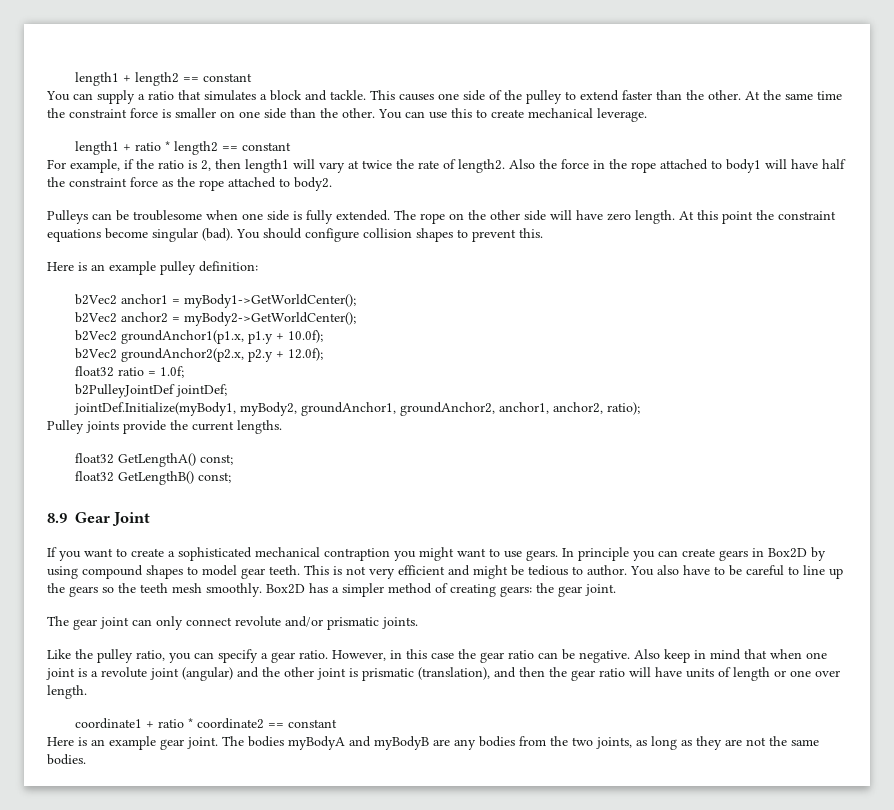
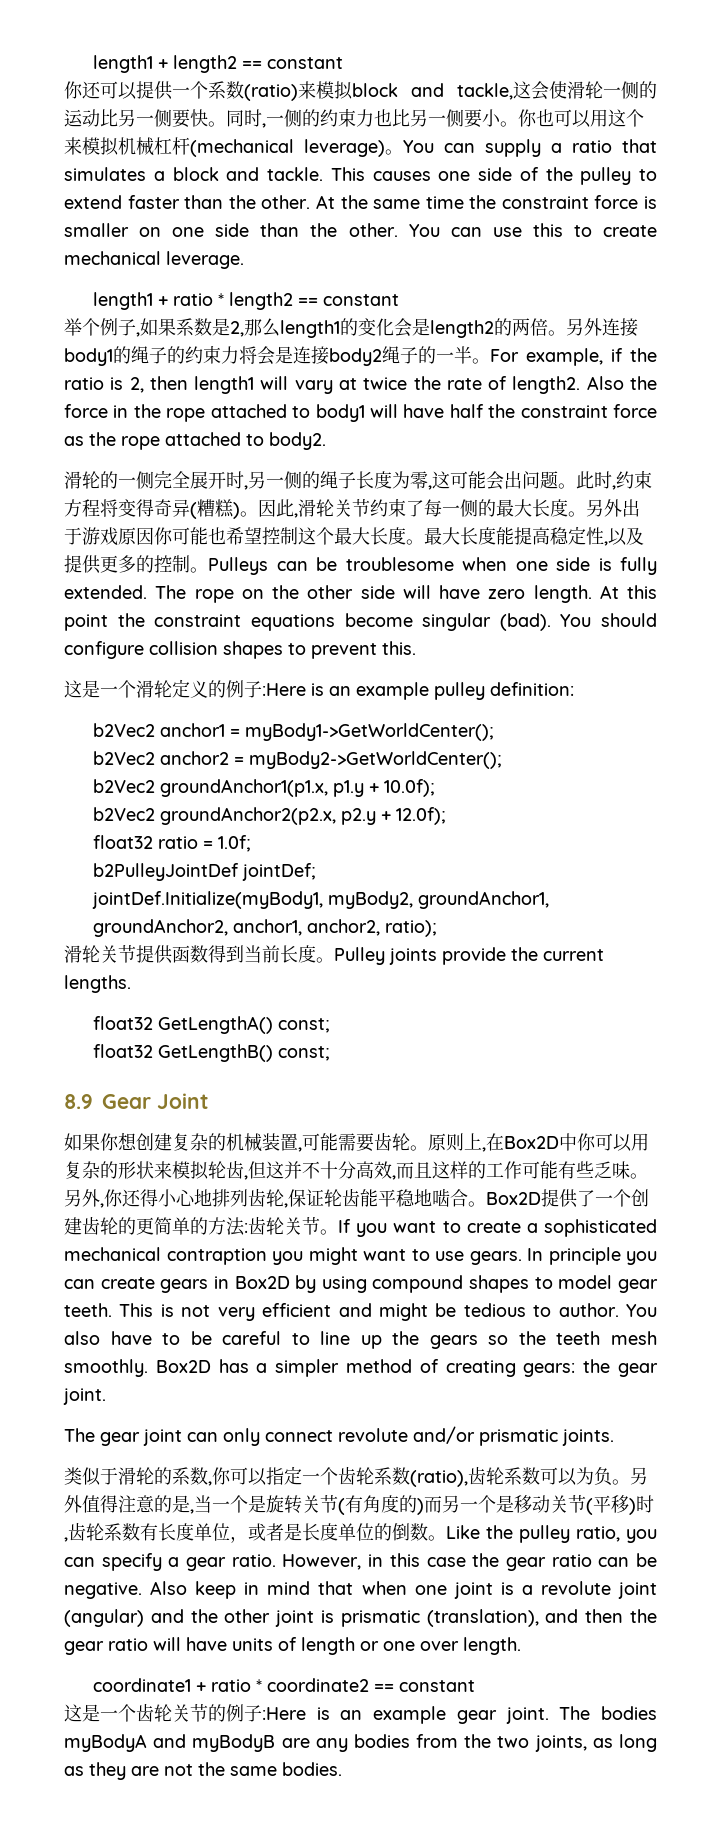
+ 你还可以提供一个系数(ratio)来模拟block and tackle,这会使滑轮一侧的运动比另一侧要快。同时,一侧的约束力也比另一侧要小。你也可以用这个来模拟机械杠杆(mechanical leverage)。
+ 举个例子,如果系数是2,那么length1的变化会是length2的两倍。另外连接body1的绳子的约束力将会是连接body2绳子的一半。
+ 滑轮的一侧完全展开时,另一侧的绳子长度为零,这可能会出问题。此时,约束方程将变得奇异(糟糕)。因此,滑轮关节约束了每一侧的最大长度。另外出于游戏原因你可能也希望控制这个最大长度。最大长度能提高稳定性,以及提供更多的控制。
- Here is an example pulley definition:
+ 这是一个滑轮定义的例子:Here is an example pulley definition:
+ 滑轮关节提供函数得到当前长度。
+ 如果你想创建复杂的机械装置,可能需要齿轮。原则上,在Box2D中你可以用复杂的形状来模拟轮齿,但这并不十分高效,而且这样的工作可能有些乏味。另外,你还得小心地排列齿轮,保证轮齿能平稳地啮合。Box2D提供了一个创建齿轮的更简单的方法:齿轮关节。
+ 类似于滑轮的系数,你可以指定一个齿轮系数(ratio),齿轮系数可以为负。另外值得注意的是,当一个是旋转关节(有角度的)而另一个是移动关节(平移)时,齿轮系数有长度单位，或者是长度单位的倒数。
- Here is an example gear joint.
+ 这是一个齿轮关节的例子:Here is an example gear joint.

